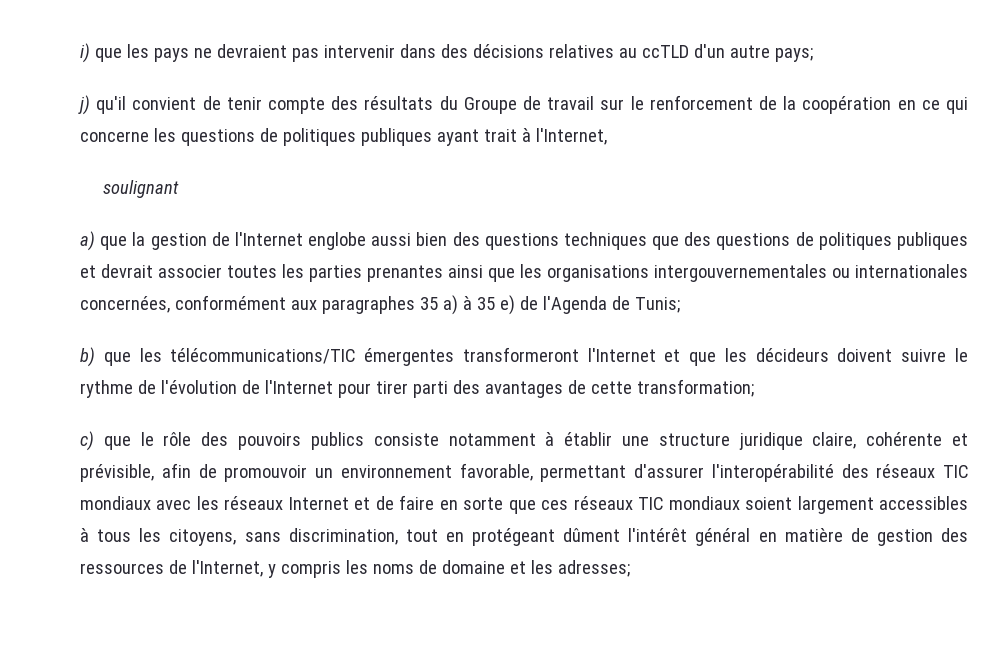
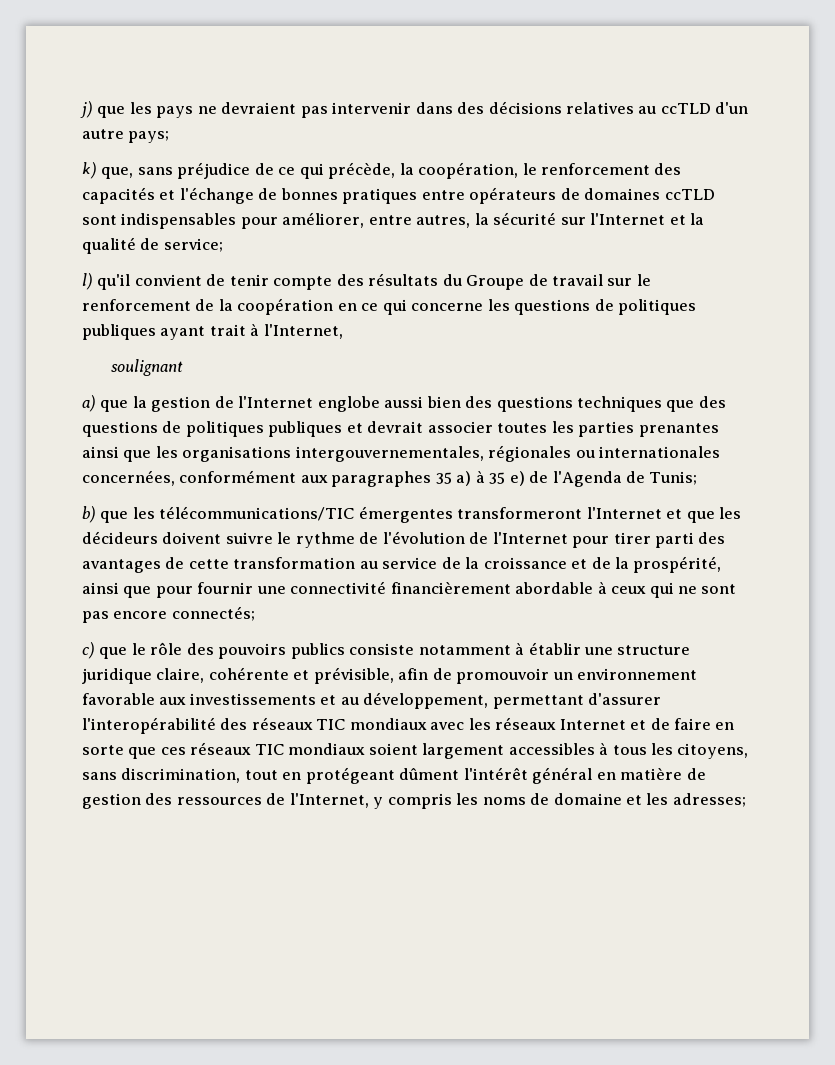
- i) que les pays ne devraient pas intervenir dans des décisions relatives au ccTLD d'un autre pays;
+ j) que les pays ne devraient pas intervenir dans des décisions relatives au ccTLD d'un autre pays;
- j) qu'il convient de tenir compte des résultats du Groupe de travail sur le renforcement de la coopération en ce qui concerne les questions de politiques publiques ayant trait à l'Internet,
+ k) que, sans préjudice de ce qui précède, la coopération, le renforcement des capacités et l'échange de bonnes pratiques entre opérateurs de domaines ccTLD sont indispensables pour améliorer, entre autres, la sécurité sur l'Internet et la qualité de service;
+ l) qu'il convient de tenir compte des résultats du Groupe de travail sur le renforcement de la coopération en ce qui concerne les questions de politiques publiques ayant trait à l'Internet,
- a) que la gestion de l'Internet englobe aussi bien des questions techniques que des questions de politiques publiques et devrait associer toutes les parties prenantes ainsi que les organisations intergouvernementales ou internationales concernées, conformément aux paragraphes 35 a) à 35 e) de l'Agenda de Tunis;
+ a) que la gestion de l'Internet englobe aussi bien des questions techniques que des questions de politiques publiques et devrait associer toutes les parties prenantes ainsi que les organisations intergouvernementales, régionales ou internationales concernées, conformément aux paragraphes 35 a) à 35 e) de l'Agenda de Tunis;
- b) que les télécommunications/TIC émergentes transformeront l'Internet et que les décideurs doivent suivre le rythme de l'évolution de l'Internet pour tirer parti des avantages de cette transformation;
+ b) que les télécommunications/TIC émergentes transformeront l'Internet et que les décideurs doivent suivre le rythme de l'évolution de l'Internet pour tirer parti des avantages de cette transformation au service de la croissance et de la prospérité, ainsi que pour fournir une connectivité financièrement abordable à ceux qui ne sont pas encore connectés;
- c) que le rôle des pouvoirs publics consiste notamment à établir une structure juridique claire, cohérente et prévisible, afin de promouvoir un environnement favorable, permettant d'assurer l'interopérabilité des réseaux TIC mondiaux avec les réseaux Internet et de faire en sorte que ces réseaux TIC mondiaux soient largement accessibles à tous les citoyens, sans discrimination, tout en protégeant dûment l'intérêt général en matière de gestion des ressources de l'Internet, y compris les noms de domaine et les adresses;
+ c) que le rôle des pouvoirs publics consiste notamment à établir une structure juridique claire, cohérente et prévisible, afin de promouvoir un environnement favorable aux investissements et au développement, permettant d'assurer l'interopérabilité des réseaux TIC mondiaux avec les réseaux Internet et de faire en sorte que ces réseaux TIC mondiaux soient largement accessibles à tous les citoyens, sans discrimination, tout en protégeant dûment l'intérêt général en matière de gestion des ressources de l'Internet, y compris les noms de domaine et les adresses;

